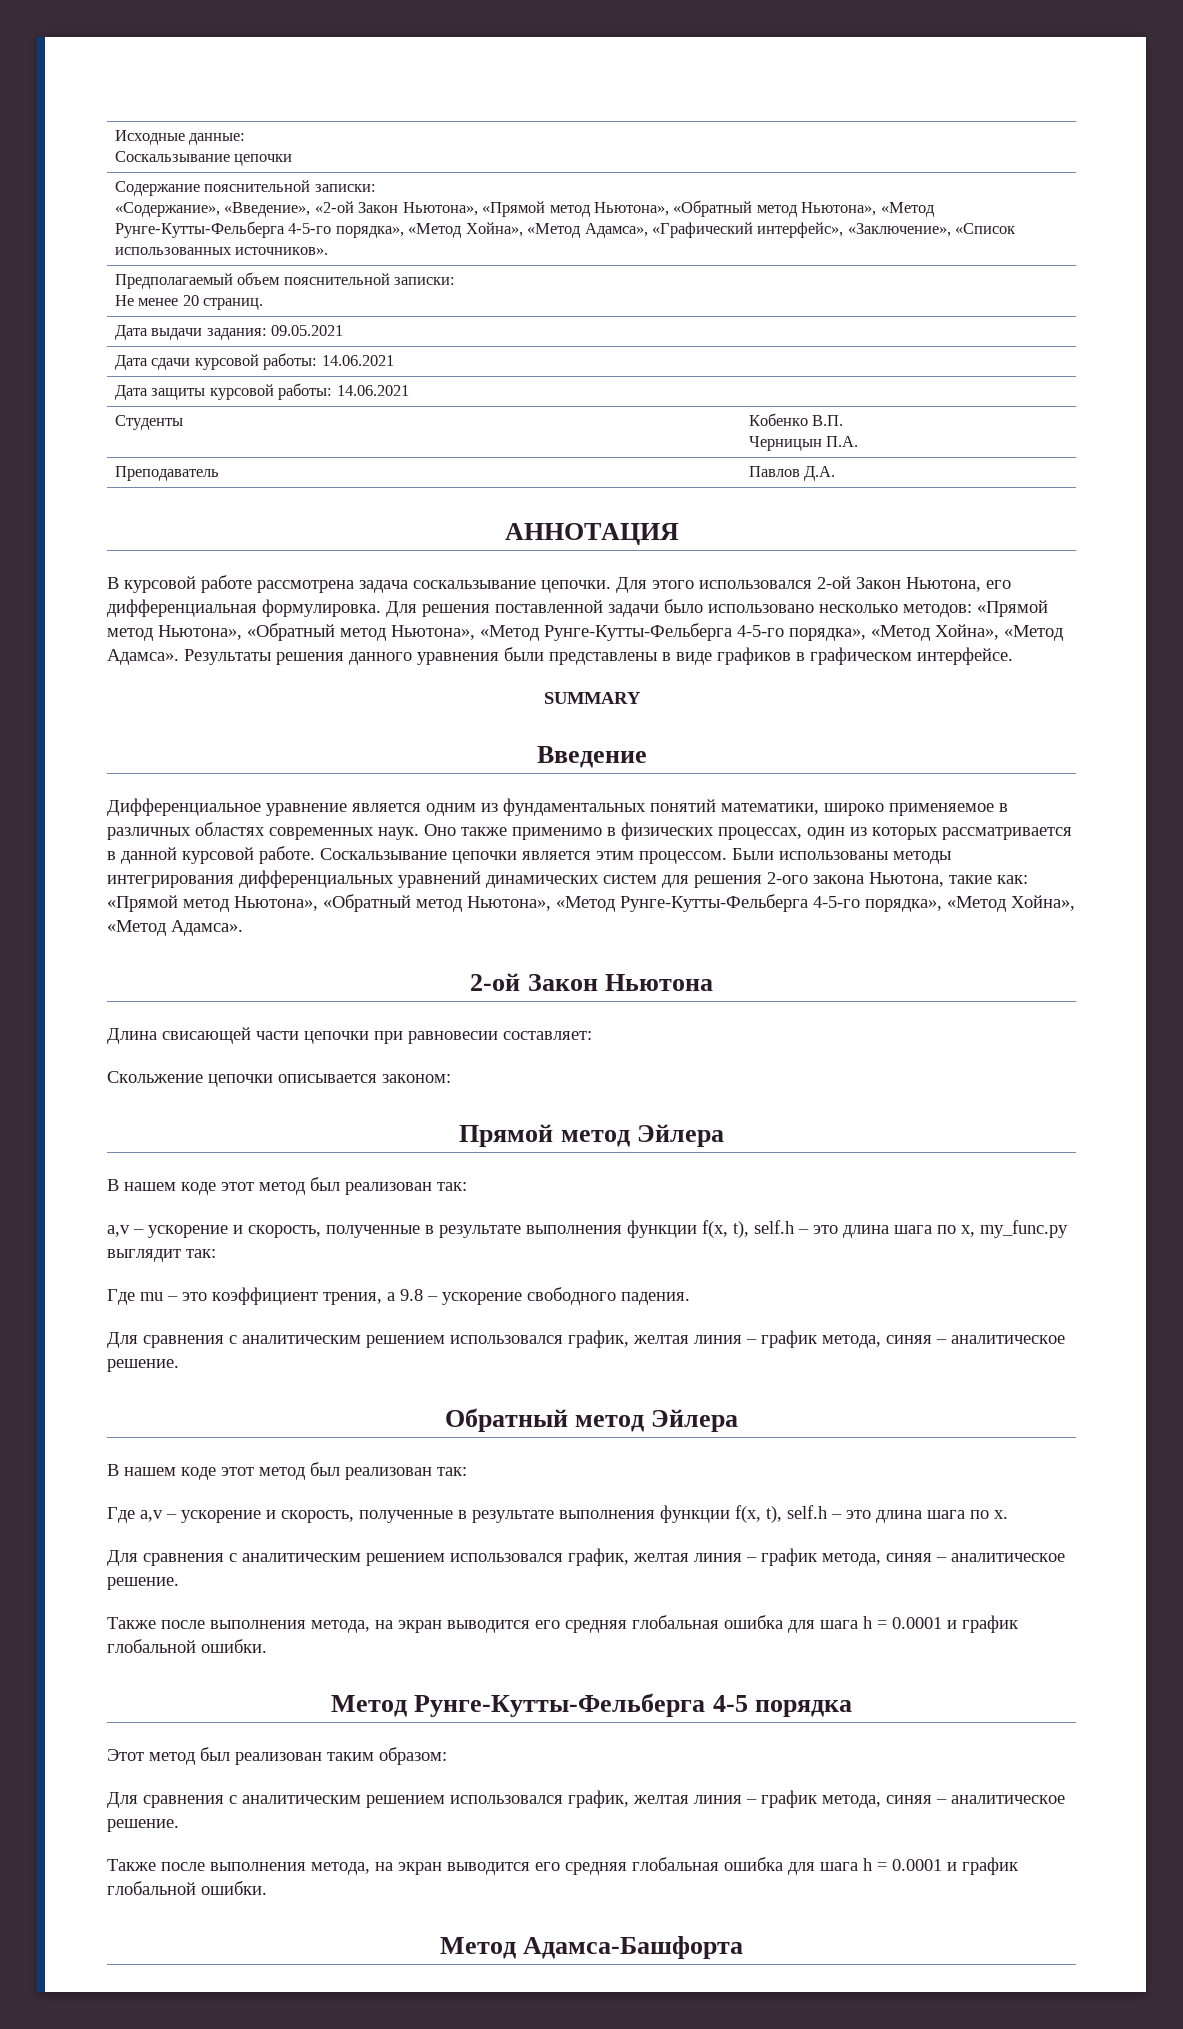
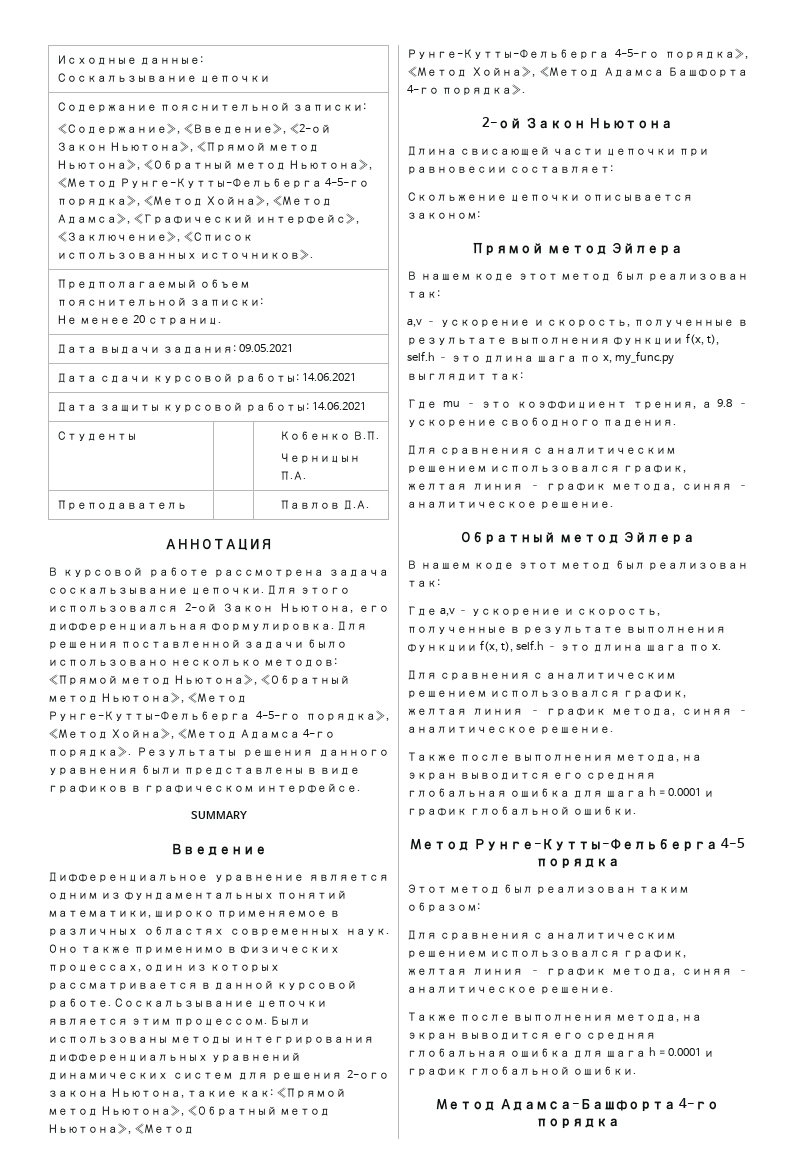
- Для решения поставленной задачи было использовано несколько методов: «Прямой метод Ньютона», «Обратный метод Ньютона», «Метод Рунге-Кутты-Фельберга 4-5-го порядка», «Метод Хойна», «Метод Адамса».
+ Для решения поставленной задачи было использовано несколько методов: «Прямой метод Ньютона», «Обратный метод Ньютона», «Метод Рунге-Кутты-Фельберга 4-5-го порядка», «Метод Хойна», «Метод Адамса 4-го порядка».
- Были использованы методы интегрирования дифференциальных уравнений динамических систем для решения 2-ого закона Ньютона, такие как: «Прямой метод Ньютона», «Обратный метод Ньютона», «Метод Рунге-Кутты-Фельберга 4-5-го порядка», «Метод Хойна», «Метод Адамса».
+ Были использованы методы интегрирования дифференциальных уравнений динамических систем для решения 2-ого закона Ньютона, такие как: «Прямой метод Ньютона», «Обратный метод Ньютона», «Метод Рунге-Кутты-Фельберга 4-5-го порядка», «Метод Хойна», «Метод Адамса Башфорта 4-го порядка».
- Метод Адамса-Башфорта
+ Метод Адамса-Башфорта 4-го порядка

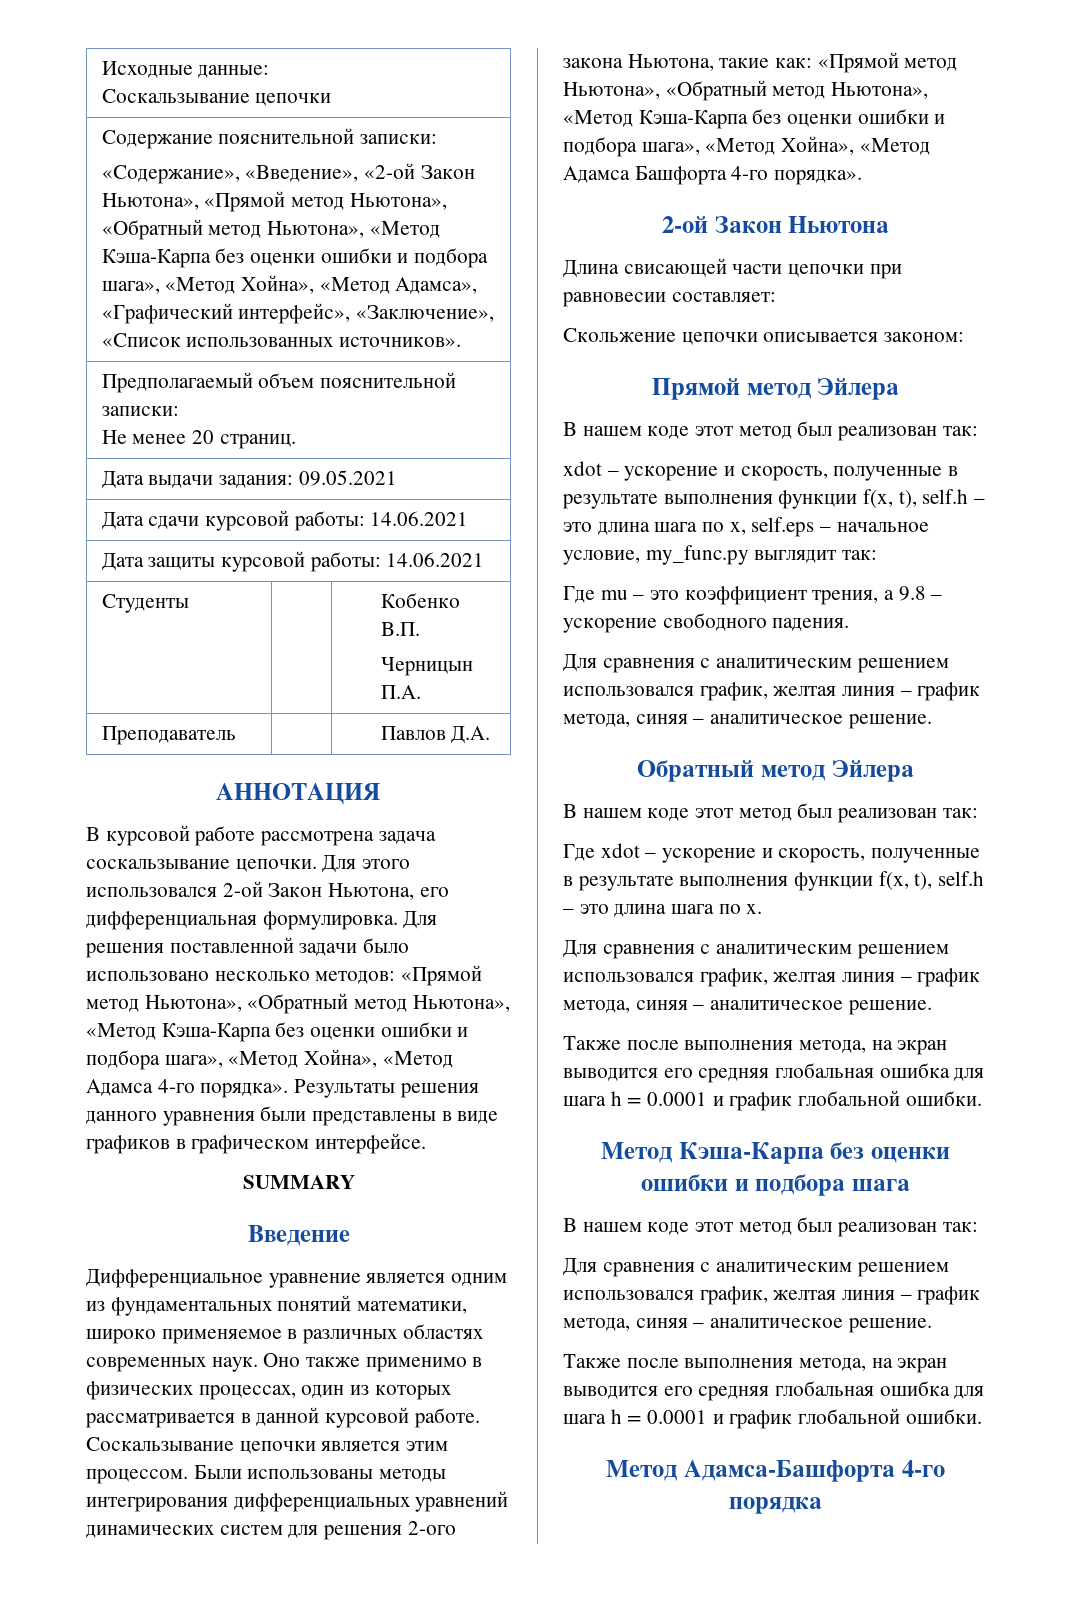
  Содержание пояснительной записки:
- «Содержание», «Введение», «2-ой Закон Ньютона», «Прямой метод Ньютона», «Обратный метод Ньютона», «Метод Рунге-Кутты-Фельберга 4-5-го порядка», «Метод Хойна», «Метод Адамса», «Графический интерфейс», «Заключение», «Список использованных источников».
+ «Содержание», «Введение», «2-ой Закон Ньютона», «Прямой метод Ньютона», «Обратный метод Ньютона», «Метод Кэша-Карпа без оценки ошибки и подбора шага», «Метод Хойна», «Метод Адамса», «Графический интерфейс», «Заключение», «Список использованных источников».
- Для решения поставленной задачи было использовано несколько методов: «Прямой метод Ньютона», «Обратный метод Ньютона», «Метод Рунге-Кутты-Фельберга 4-5-го порядка», «Метод Хойна», «Метод Адамса 4-го порядка».
+ Для решения поставленной задачи было использовано несколько методов: «Прямой метод Ньютона», «Обратный метод Ньютона», «Метод Кэша-Карпа без оценки ошибки и подбора шага», «Метод Хойна», «Метод Адамса 4-го порядка».
- Были использованы методы интегрирования дифференциальных уравнений динамических систем для решения 2-ого закона Ньютона, такие как: «Прямой метод Ньютона», «Обратный метод Ньютона», «Метод Рунге-Кутты-Фельберга 4-5-го порядка», «Метод Хойна», «Метод Адамса Башфорта 4-го порядка».
+ Были использованы методы интегрирования дифференциальных уравнений динамических систем для решения 2-ого закона Ньютона, такие как: «Прямой метод Ньютона», «Обратный метод Ньютона», «Метод Кэша-Карпа без оценки ошибки и подбора шага», «Метод Хойна», «Метод Адамса Башфорта 4-го порядка».
- a,v – ускорение и скорость, полученные в результате выполнения функции f(x, t), self.h – это длина шага по x, my_func.py выглядит так:
+ xdot – ускорение и скорость, полученные в результате выполнения функции f(x, t), self.h – это длина шага по x, self.eps – начальное условие, my_func.py выглядит так:
- Где a,v – ускорение и скорость, полученные в результате выполнения функции f(x, t), self.h – это длина шага по x.
+ Где xdot – ускорение и скорость, полученные в результате выполнения функции f(x, t), self.h – это длина шага по x.
- Метод Рунге-Кутты-Фельберга 4-5 порядка
- Этот метод был реализован таким образом:
+ Метод Кэша-Карпа без оценки ошибки и подбора шага
+ В нашем коде этот метод был реализован так:

